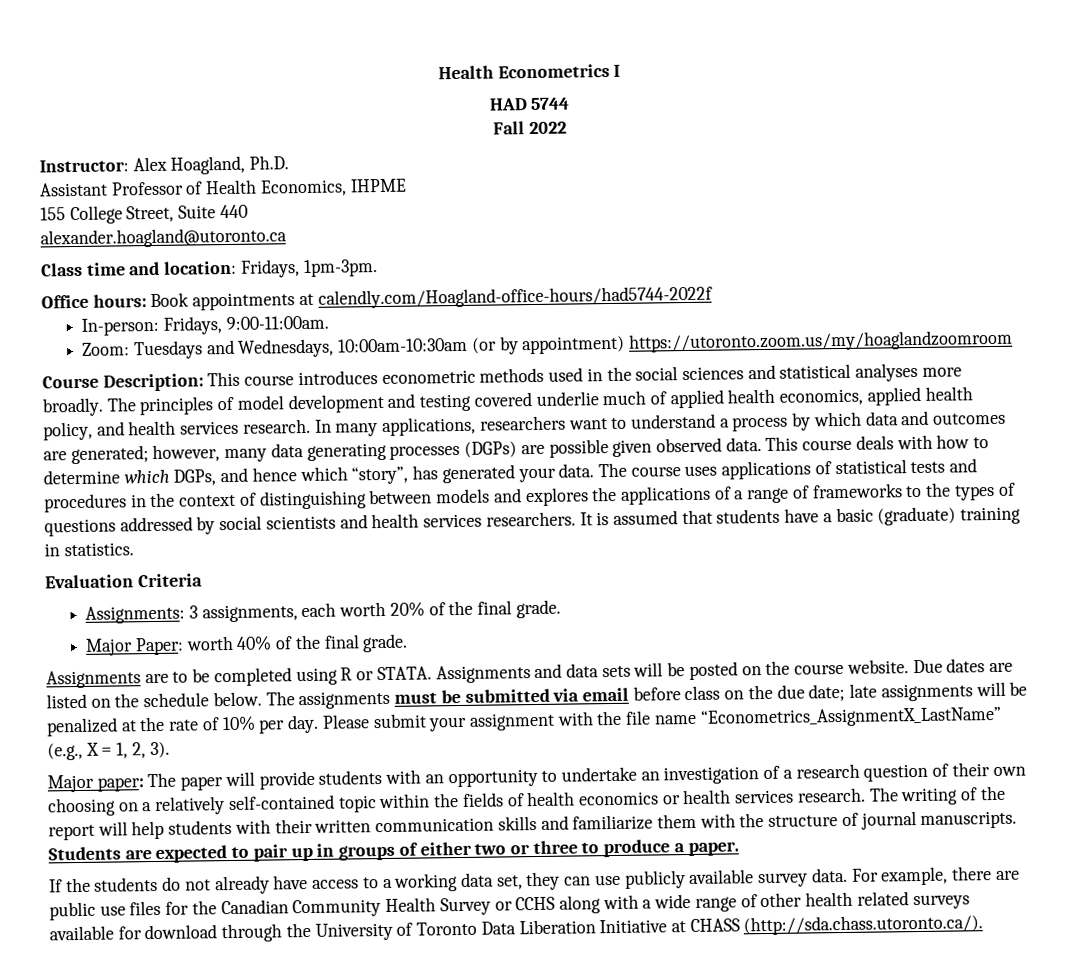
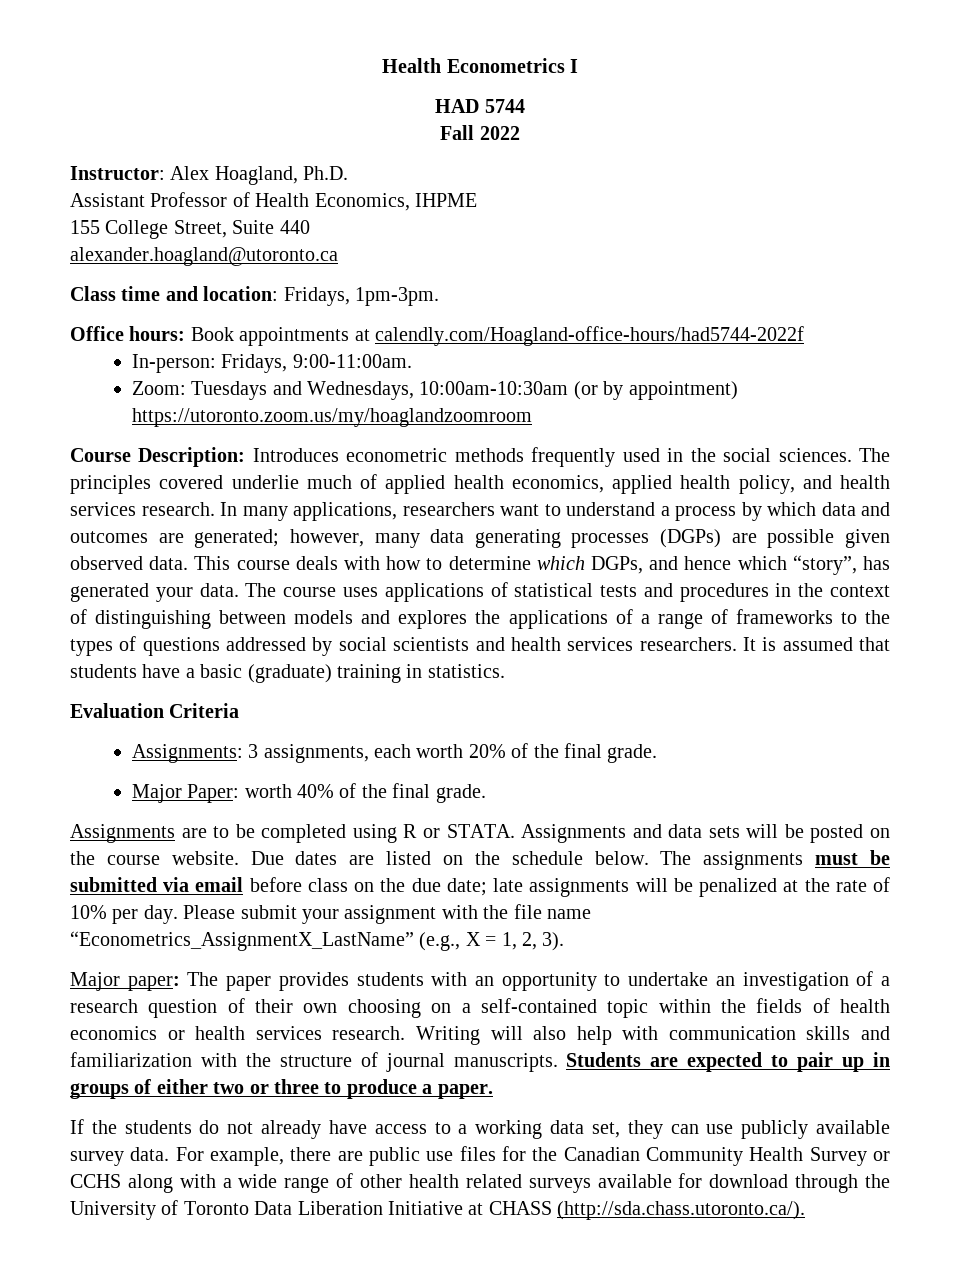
- Course Description: This course introduces econometric methods used in the social sciences and statistical analyses more broadly. The principles of model development and testing covered underlie much of applied health economics, applied health policy, and health services research.
+ Course Description: Introduces econometric methods frequently used in the social sciences. The principles covered underlie much of applied health economics, applied health policy, and health services research.
- Major paper: The paper will provide students with an opportunity to undertake an investigation of a research question of their own choosing on a relatively self-contained topic within the fields of health economics or health services research.
+ Major paper: The paper provides students with an opportunity to undertake an investigation of a research question of their own choosing on a self-contained topic within the fields of health economics or health services research.
- The writing of the report will help students with their written communication skills and familiarize them with the structure of journal manuscripts.
+ Writing will also help with communication skills and familiarization with the structure of journal manuscripts.

